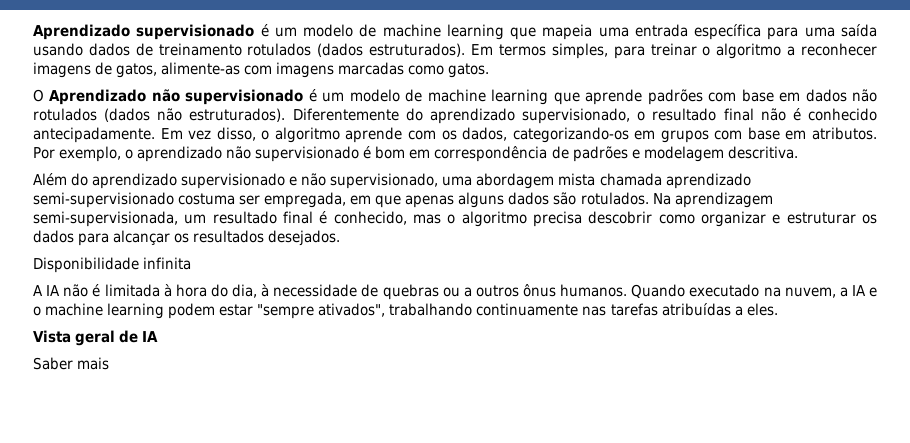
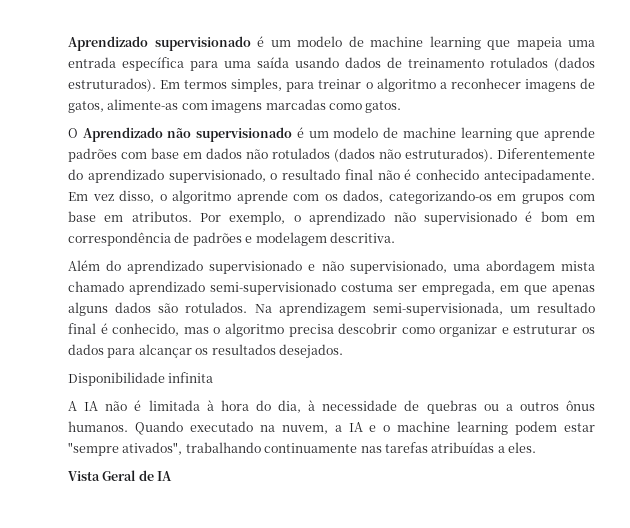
- Além do aprendizado supervisionado e não supervisionado, uma abordagem mista chamada aprendizado semi-supervisionado costuma ser empregada, em que apenas alguns dados são rotulados.
+ Além do aprendizado supervisionado e não supervisionado, uma abordagem mista chamado aprendizado semi-supervisionado costuma ser empregada, em que apenas alguns dados são rotulados.
- Vista geral de IA
+ Vista Geral de IA
- Saber mais

